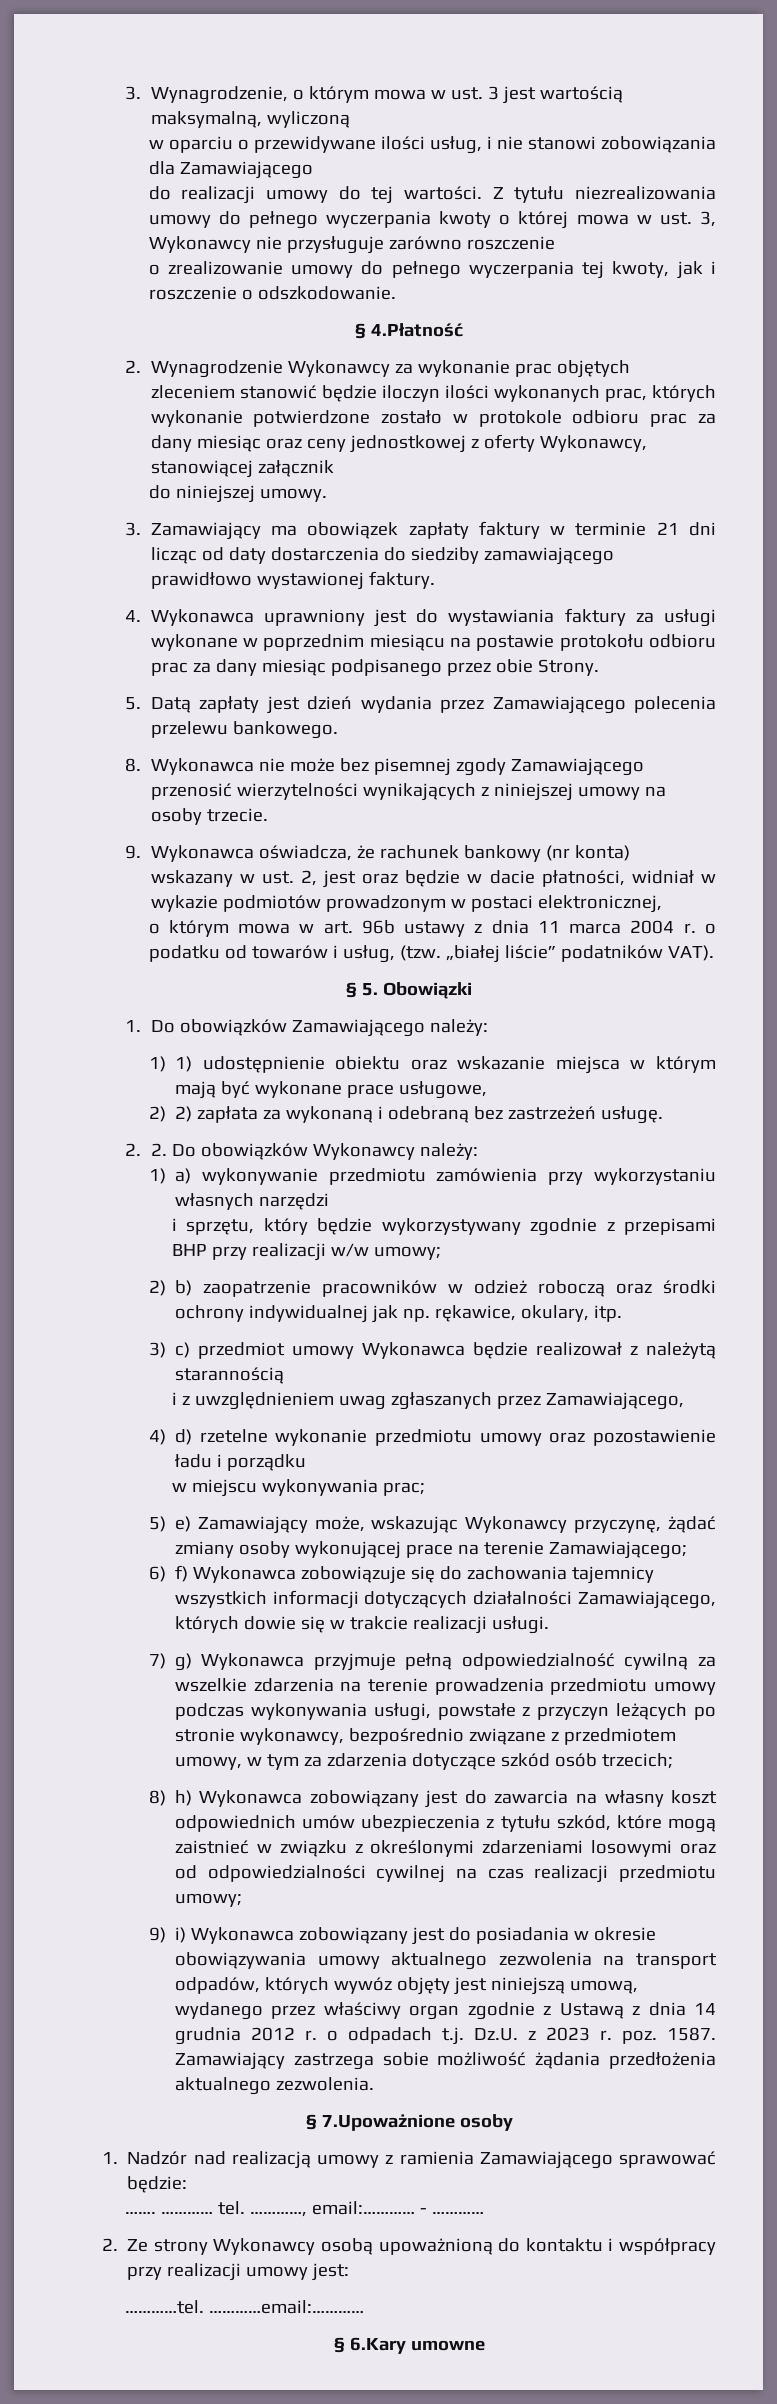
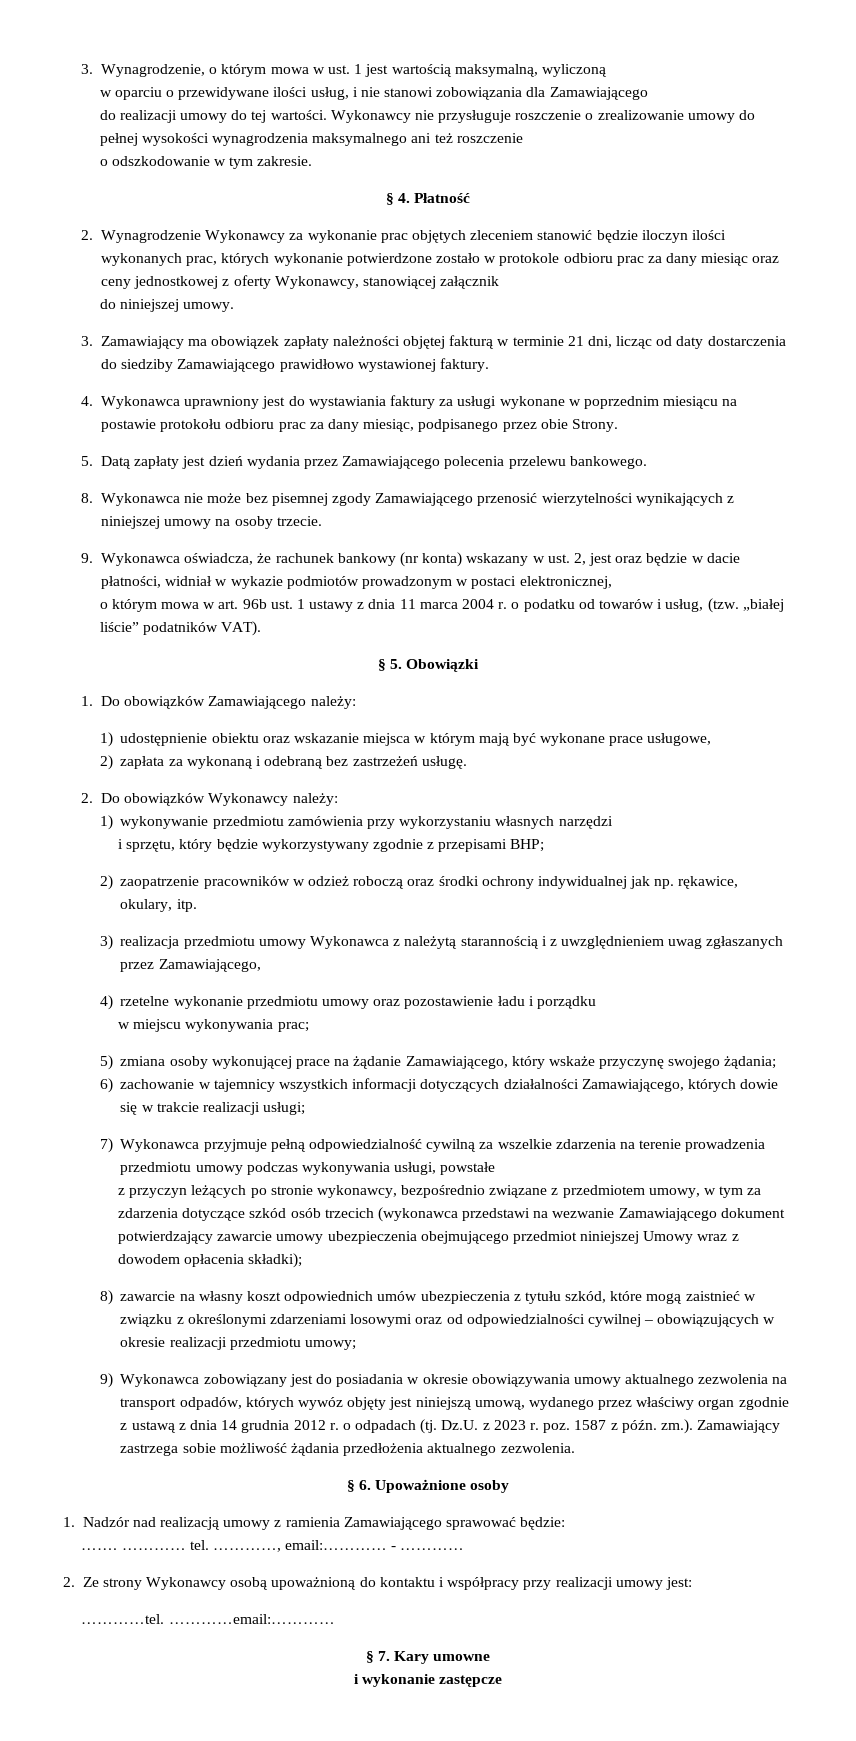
- 3. Wynagrodzenie, o którym mowa w ust. 3 jest wartością maksymalną, wyliczoną
+ 3. Wynagrodzenie, o którym mowa w ust. 1 jest wartością maksymalną, wyliczoną
- Z tytułu niezrealizowania umowy do pełnego wyczerpania kwoty o której mowa w ust. 3, Wykonawcy nie przysługuje zarówno roszczenie
- o zrealizowanie umowy do pełnego wyczerpania tej kwoty, jak i roszczenie o odszkodowanie.
- § 4.Płatność
+ Wykonawcy nie przysługuje roszczenie o zrealizowanie umowy do pełnej wysokości wynagrodzenia maksymalnego ani też roszczenie
+ o odszkodowanie w tym zakresie.
+ § 4. Płatność
- 3. Zamawiający ma obowiązek zapłaty faktury w terminie 21 dni licząc od daty dostarczenia do siedziby zamawiającego prawidłowo wystawionej faktury.
+ 3. Zamawiający ma obowiązek zapłaty należności objętej fakturą w terminie 21 dni, licząc od daty dostarczenia do siedziby Zamawiającego prawidłowo wystawionej faktury.
- 4. Wykonawca uprawniony jest do wystawiania faktury za usługi wykonane w poprzednim miesiącu na postawie protokołu odbioru prac za dany miesiąc podpisanego przez obie Strony.
+ 4. Wykonawca uprawniony jest do wystawiania faktury za usługi wykonane w poprzednim miesiącu na postawie protokołu odbioru prac za dany miesiąc, podpisanego przez obie Strony.
- o którym mowa w art. 96b ustawy z dnia 11 marca 2004 r. o podatku od towarów i usług, (tzw.
+ o którym mowa w art. 96b ust. 1 ustawy z dnia 11 marca 2004 r. o podatku od towarów i usług, (tzw.
- 1) 1) udostępnienie obiektu oraz wskazanie miejsca w którym mają być wykonane prace usługowe,
+ 1) udostępnienie obiektu oraz wskazanie miejsca w którym mają być wykonane prace usługowe,
- 2) 2) zapłata za wykonaną i odebraną bez zastrzeżeń usługę.
+ 2) zapłata za wykonaną i odebraną bez zastrzeżeń usługę.
- 2. 2. Do obowiązków Wykonawcy należy:
+ 2. Do obowiązków Wykonawcy należy:
- 1) a) wykonywanie przedmiotu zamówienia przy wykorzystaniu własnych narzędzi
+ 1) wykonywanie przedmiotu zamówienia przy wykorzystaniu własnych narzędzi
- i sprzętu, który będzie wykorzystywany zgodnie z przepisami BHP przy realizacji w/w umowy;
- 2) b) zaopatrzenie pracowników w odzież roboczą oraz środki ochrony indywidualnej jak np. rękawice, okulary, itp.
+ i sprzętu, który będzie wykorzystywany zgodnie z przepisami BHP;
+ 2) zaopatrzenie pracowników w odzież roboczą oraz środki ochrony indywidualnej jak np. rękawice, okulary, itp.
- 3) c) przedmiot umowy Wykonawca będzie realizował z należytą starannością
- i z uwzględnieniem uwag zgłaszanych przez Zamawiającego,
+ 3) realizacja przedmiotu umowy Wykonawca z należytą starannością i z uwzględnieniem uwag zgłaszanych przez Zamawiającego,
- 4) d) rzetelne wykonanie przedmiotu umowy oraz pozostawienie ładu i porządku
+ 4) rzetelne wykonanie przedmiotu umowy oraz pozostawienie ładu i porządku
- 5) e) Zamawiający może, wskazując Wykonawcy przyczynę, żądać zmiany osoby wykonującej prace na terenie Zamawiającego;
- 6) f) Wykonawca zobowiązuje się do zachowania tajemnicy wszystkich informacji dotyczących działalności Zamawiającego, których dowie się w trakcie realizacji usługi.
+ 5) zmiana osoby wykonującej prace na żądanie Zamawiającego, który wskaże przyczynę swojego żądania;
+ 6) zachowanie w tajemnicy wszystkich informacji dotyczących działalności Zamawiającego, których dowie się w trakcie realizacji usługi;
- 7) g) Wykonawca przyjmuje pełną odpowiedzialność cywilną za wszelkie zdarzenia na terenie prowadzenia przedmiotu umowy podczas wykonywania usługi, powstałe z przyczyn leżących po stronie wykonawcy, bezpośrednio związane z przedmiotem umowy, w tym za zdarzenia dotyczące szkód osób trzecich;
- 8) h) Wykonawca zobowiązany jest do zawarcia na własny koszt odpowiednich umów ubezpieczenia z tytułu szkód, które mogą zaistnieć w związku z określonymi zdarzeniami losowymi oraz od odpowiedzialności cywilnej na czas realizacji przedmiotu umowy;
+ 7) Wykonawca przyjmuje pełną odpowiedzialność cywilną za wszelkie zdarzenia na terenie prowadzenia przedmiotu umowy podczas wykonywania usługi, powstałe
+ z przyczyn leżących po stronie wykonawcy, bezpośrednio związane z przedmiotem umowy, w tym za zdarzenia dotyczące szkód osób trzecich (wykonawca przedstawi na wezwanie Zamawiającego dokument potwierdzający zawarcie umowy ubezpieczenia obejmującego przedmiot niniejszej Umowy wraz z dowodem opłacenia składki);
+ 8) zawarcie na własny koszt odpowiednich umów ubezpieczenia z tytułu szkód, które mogą zaistnieć w związku z określonymi zdarzeniami losowymi oraz od odpowiedzialności cywilnej – obowiązujących w okresie realizacji przedmiotu umowy;
- 9) i) Wykonawca zobowiązany jest do posiadania w okresie obowiązywania umowy aktualnego zezwolenia na transport odpadów, których wywóz objęty jest niniejszą umową, wydanego przez właściwy organ zgodnie z Ustawą z dnia 14 grudnia 2012 r. o odpadach t.j. Dz.U. z 2023 r. poz. 1587. Zamawiający zastrzega sobie możliwość żądania przedłożenia aktualnego zezwolenia.
+ 9) Wykonawca zobowiązany jest do posiadania w okresie obowiązywania umowy aktualnego zezwolenia na transport odpadów, których wywóz objęty jest niniejszą umową, wydanego przez właściwy organ zgodnie z ustawą z dnia 14 grudnia 2012 r. o odpadach (tj. Dz.U. z 2023 r. poz. 1587 z późn. zm.). Zamawiający zastrzega sobie możliwość żądania przedłożenia aktualnego zezwolenia.
- § 7.Upoważnione osoby
+ § 6. Upoważnione osoby
- § 6.Kary umowne
+ § 7. Kary umowne
+ i wykonanie zastępcze

